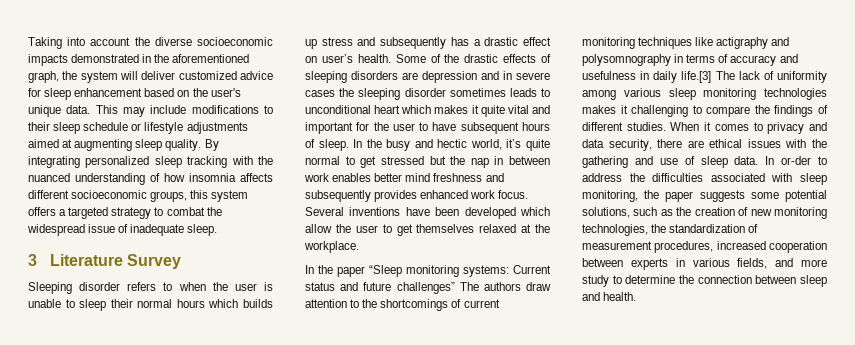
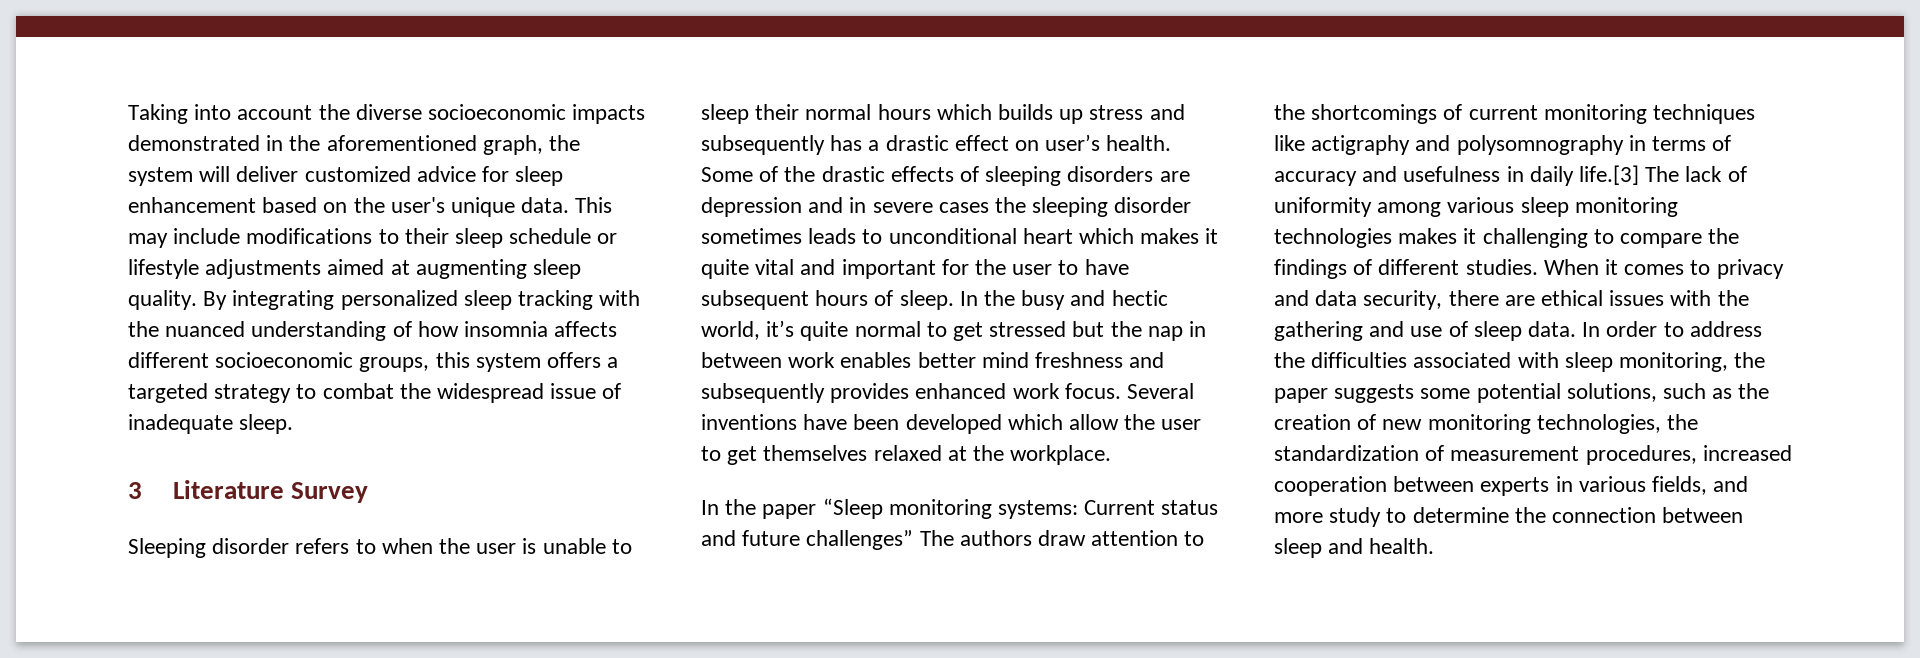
- In or-der to address the difficulties associated with sleep monitoring, the paper suggests some potential solutions, such as the creation of new monitoring technologies, the standardization of measurement procedures, increased cooperation between experts in various fields, and more study to determine the connection between sleep and health.
+ In order to address the difficulties associated with sleep monitoring, the paper suggests some potential solutions, such as the creation of new monitoring technologies, the standardization of measurement procedures, increased cooperation between experts in various fields, and more study to determine the connection between sleep and health.

